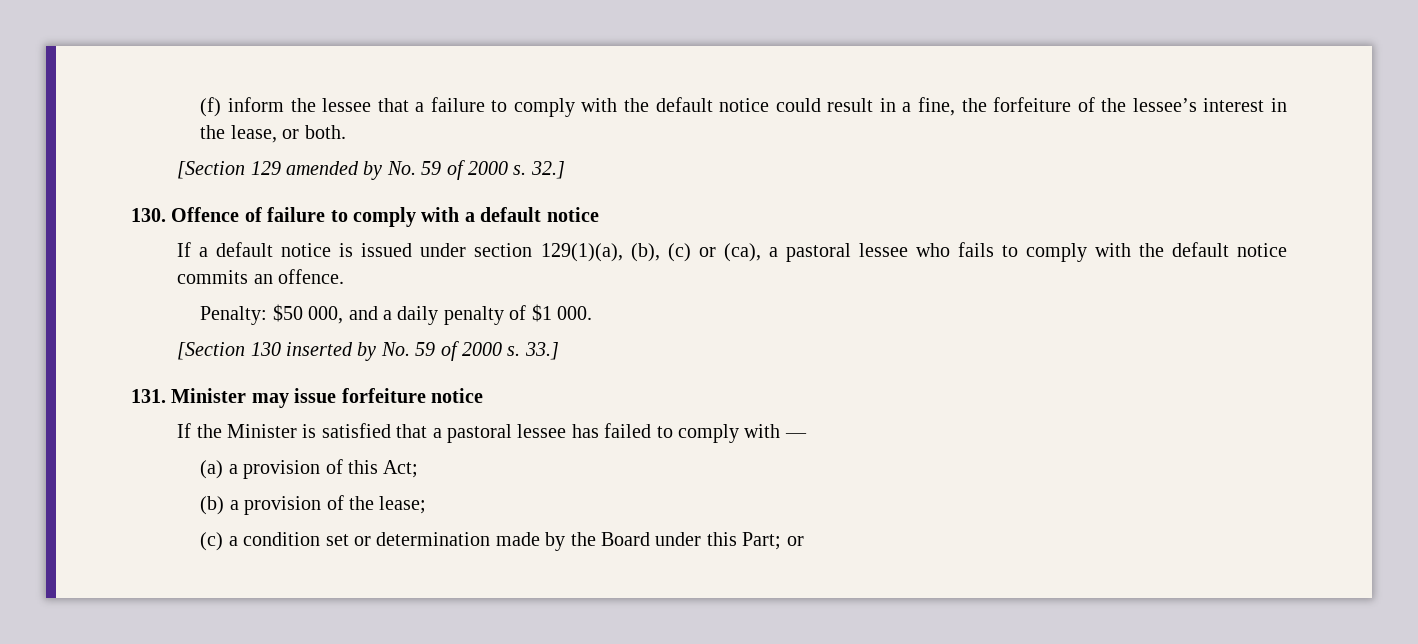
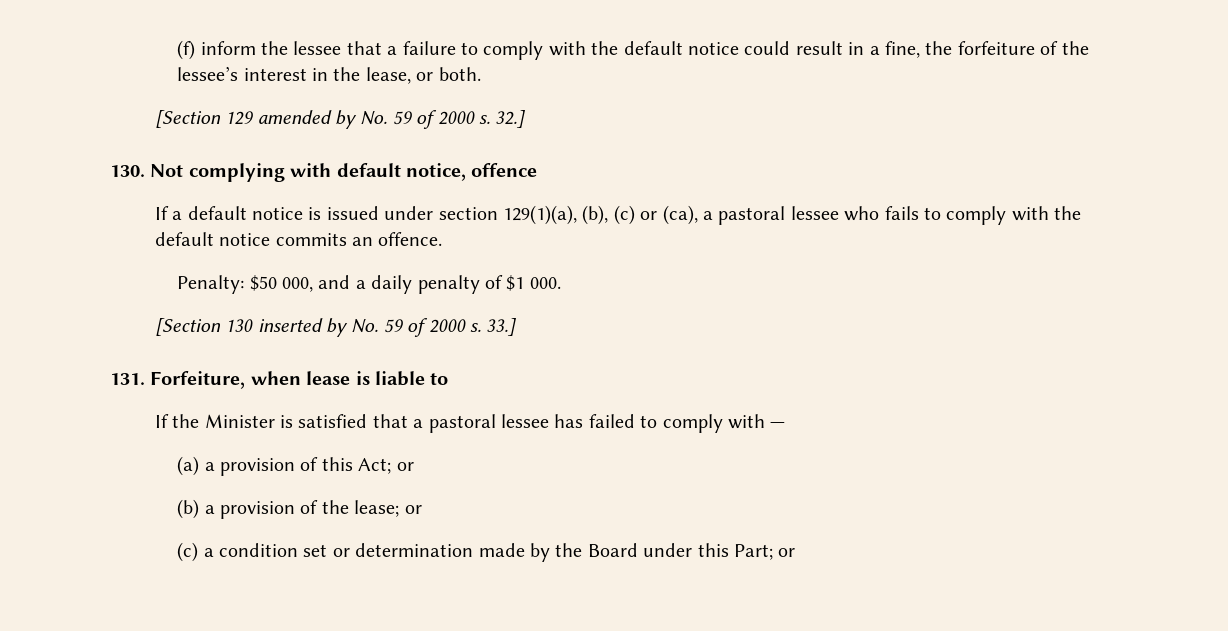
- 130. Offence of failure to comply with a default notice
+ 130. Not complying with default notice, offence
- 131. Minister may issue forfeiture notice
+ 131. Forfeiture, when lease is liable to
- (a) a provision of this Act;
+ (a) a provision of this Act; or
- (b) a provision of the lease;
+ (b) a provision of the lease; or

